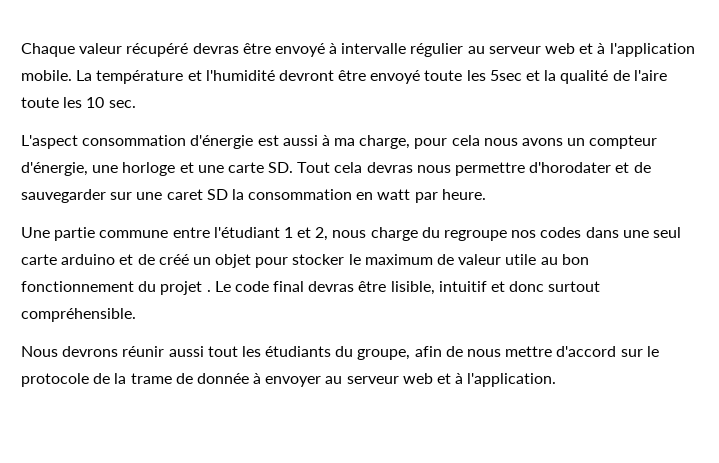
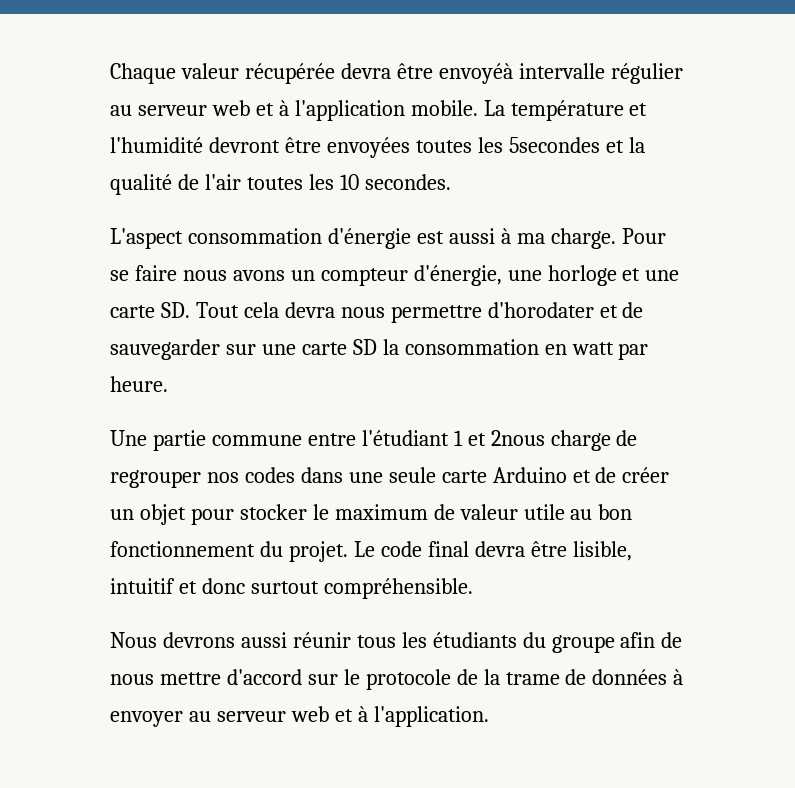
- Chaque valeur récupéré devras être envoyé à intervalle régulier au serveur web et à l'application mobile.
+ Chaque valeur récupérée devra être envoyéà intervalle régulier au serveur web et à l'application mobile.
- La température et l'humidité devront être envoyé toute les 5sec et la qualité de l'aire toute les 10 sec.
+ La température et l'humidité devront être envoyées toutes les 5secondes et la qualité de l'air toutes les 10 secondes.
- L'aspect consommation d'énergie est aussi à ma charge, pour cela nous avons un compteur d'énergie, une horloge et une carte SD. Tout cela devras nous permettre d'horodater et de sauvegarder sur une caret SD la consommation en watt par heure.
+ L'aspect consommation d'énergie est aussi à ma charge. Pour se faire nous avons un compteur d'énergie, une horloge et une carte SD. Tout cela devra nous permettre d'horodater et de sauvegarder sur une carte SD la consommation en watt par heure.
- Une partie commune entre l'étudiant 1 et 2, nous charge du regroupe nos codes dans une seul carte arduino et de créé un objet pour stocker le maximum de valeur utile au bon fonctionnement du projet .
+ Une partie commune entre l'étudiant 1 et 2nous charge de regrouper nos codes dans une seule carte Arduino et de créer un objet pour stocker le maximum de valeur utile au bon fonctionnement du projet.
- Le code final devras être lisible, intuitif et donc surtout compréhensible.
+ Le code final devra être lisible, intuitif et donc surtout compréhensible.
- Nous devrons réunir aussi tout les étudiants du groupe, afin de nous mettre d'accord sur le protocole de la trame de donnée à envoyer au serveur web et à l'application.
+ Nous devrons aussi réunir tous les étudiants du groupe afin de nous mettre d'accord sur le protocole de la trame de données à envoyer au serveur web et à l'application.

